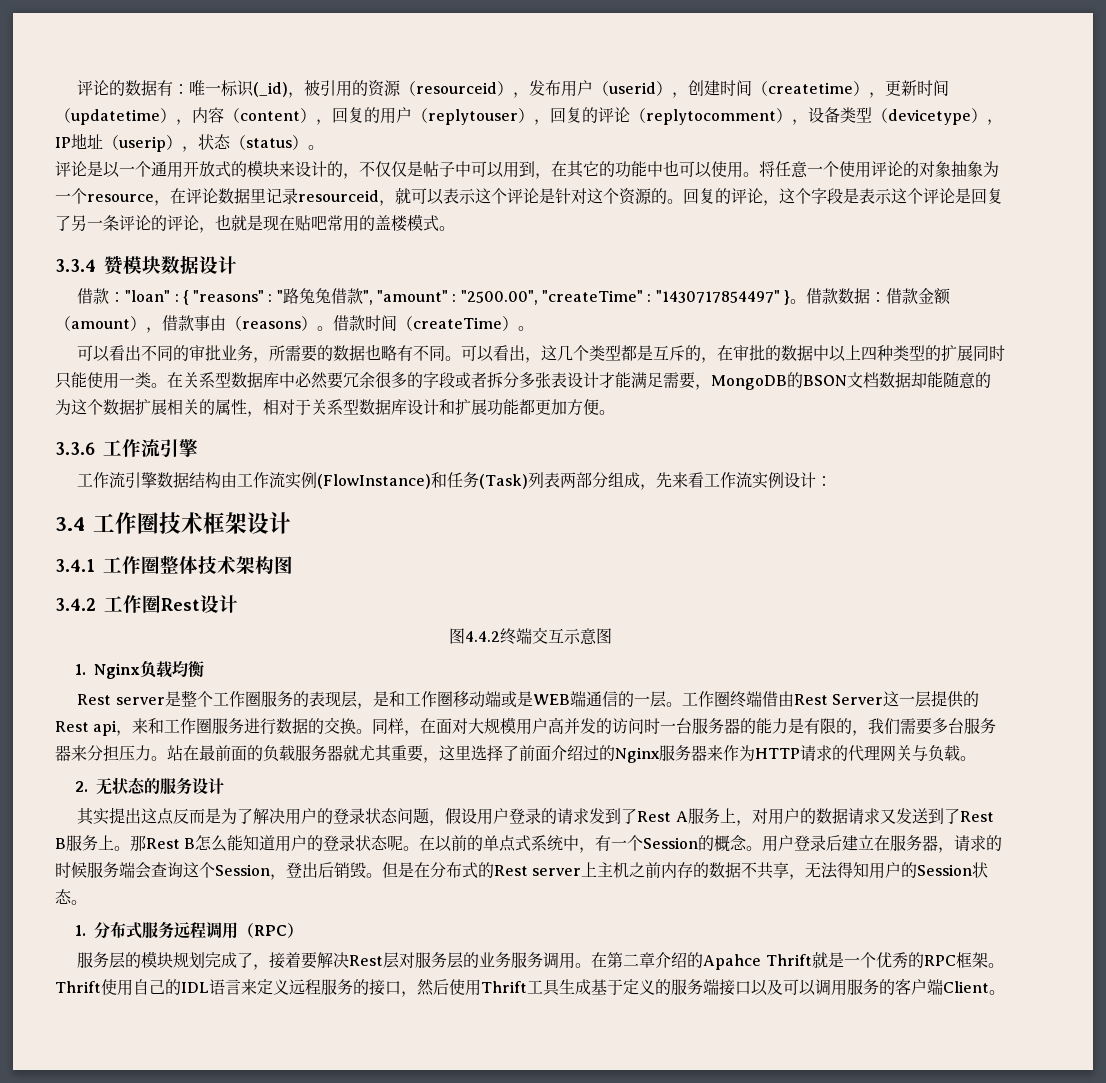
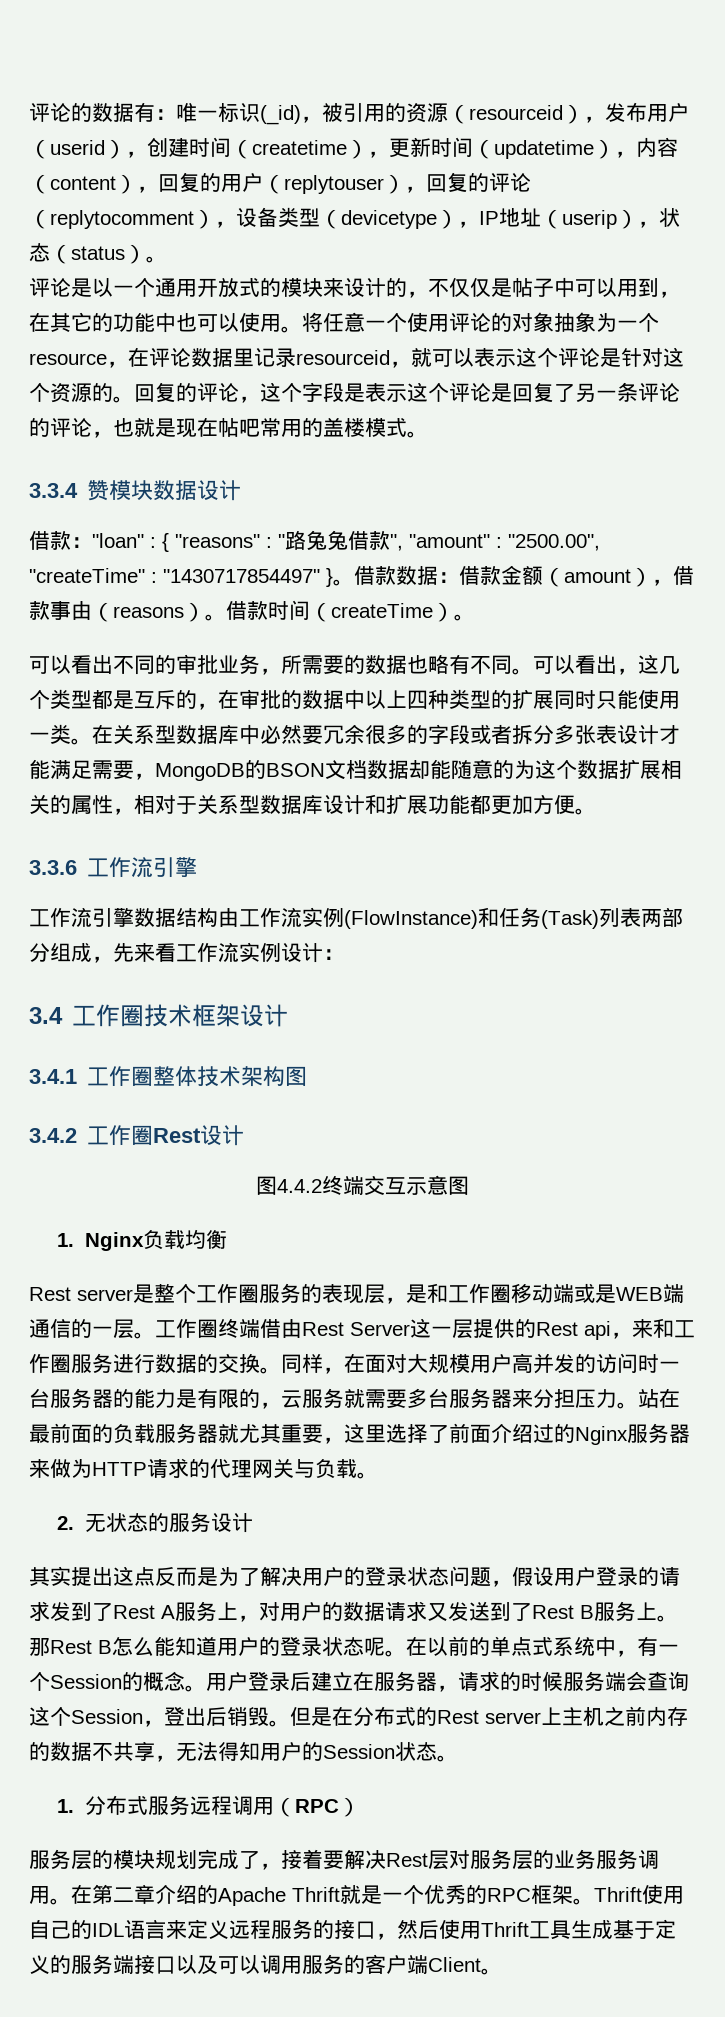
- 回复的评论，这个字段是表示这个评论是回复了另一条评论的评论，也就是现在贴吧常用的盖楼模式。
+ 回复的评论，这个字段是表示这个评论是回复了另一条评论的评论，也就是现在帖吧常用的盖楼模式。
- 同样，在面对大规模用户高并发的访问时一台服务器的能力是有限的，我们需要多台服务器来分担压力。
+ 同样，在面对大规模用户高并发的访问时一台服务器的能力是有限的，云服务就需要多台服务器来分担压力。
- 站在最前面的负载服务器就尤其重要，这里选择了前面介绍过的Nginx服务器来作为HTTP请求的代理网关与负载。
+ 站在最前面的负载服务器就尤其重要，这里选择了前面介绍过的Nginx服务器来做为HTTP请求的代理网关与负载。
- 在第二章介绍的Apahce Thrift就是一个优秀的RPC框架。
+ 在第二章介绍的Apache Thrift就是一个优秀的RPC框架。

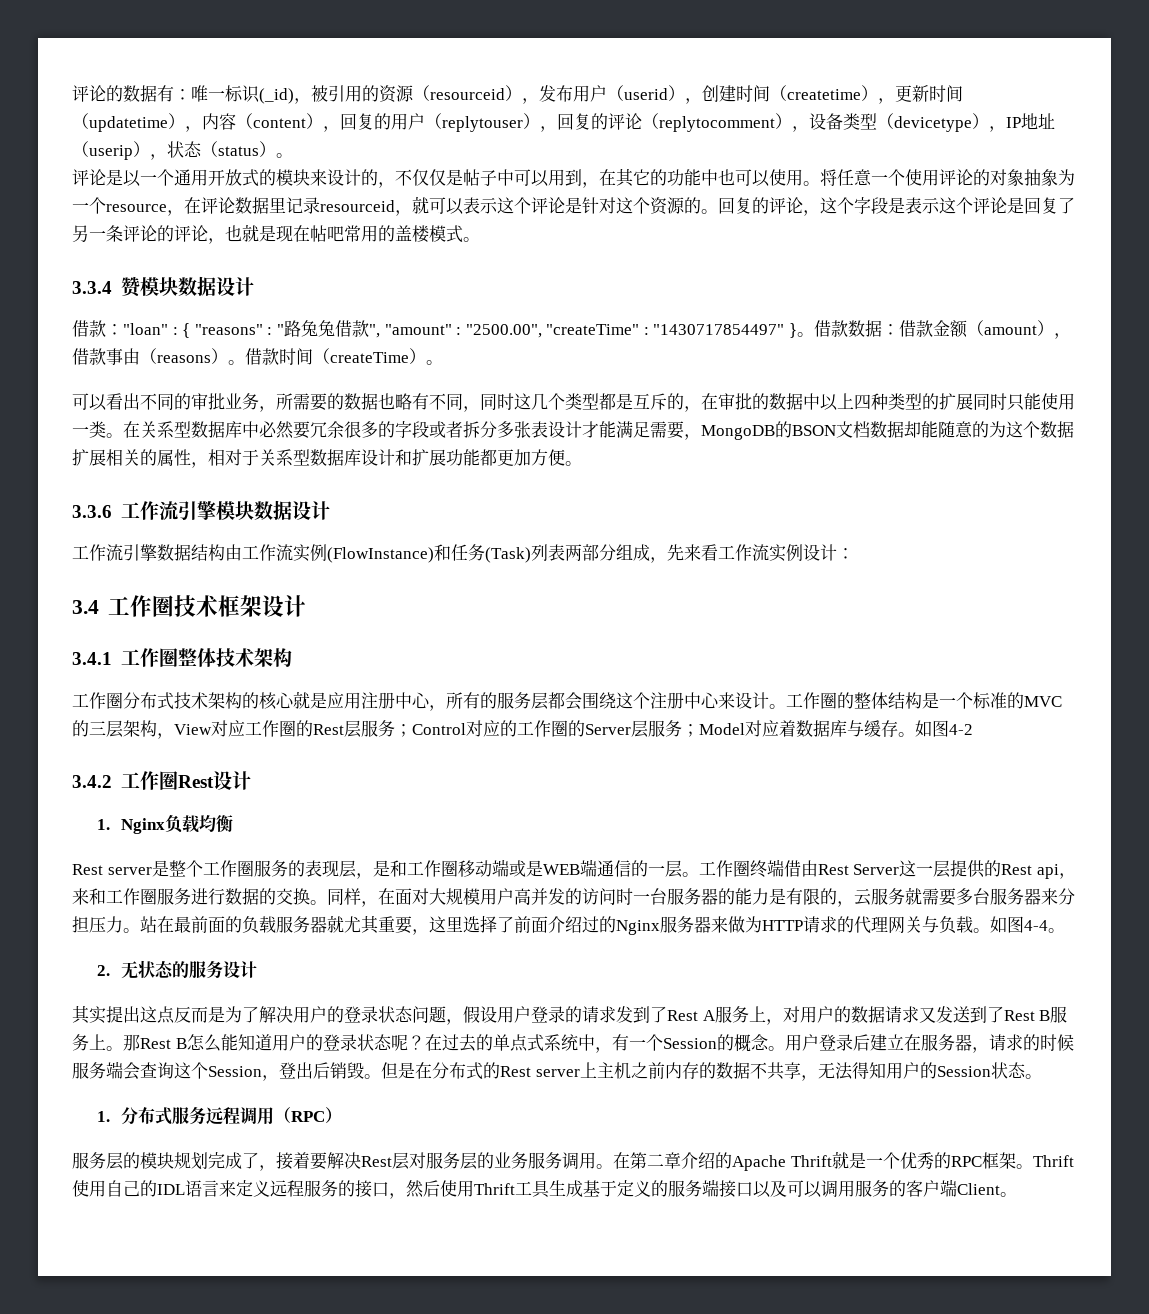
- 可以看出不同的审批业务，所需要的数据也略有不同。可以看出，这几个类型都是互斥的，在审批的数据中以上四种类型的扩展同时只能使用一类。
+ 可以看出不同的审批业务，所需要的数据也略有不同，同时这几个类型都是互斥的，在审批的数据中以上四种类型的扩展同时只能使用一类。
- 3.3.6工作流引擎
+ 3.3.6工作流引擎模块数据设计
- 3.4.1工作圈整体技术架构图
+ 3.4.1工作圈整体技术架构
+ 工作圈分布式技术架构的核心就是应用注册中心，所有的服务层都会围绕这个注册中心来设计。工作圈的整体结构是一个标准的MVC的三层架构，View对应工作圈的Rest层服务；Control对应的工作圈的Server层服务；Model对应着数据库与缓存。如图4-2
- 图4.4.2终端交互示意图
+ 如图4-4。
- 那Rest B怎么能知道用户的登录状态呢。在以前的单点式系统中，有一个Session的概念。
+ 那Rest B怎么能知道用户的登录状态呢？在过去的单点式系统中，有一个Session的概念。

